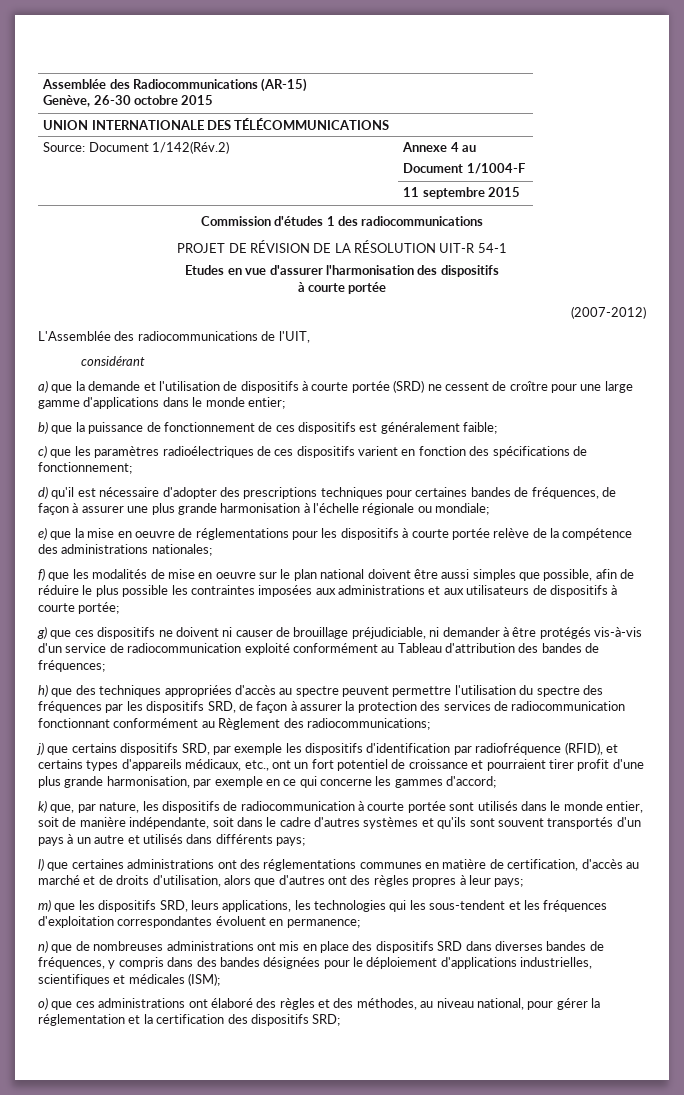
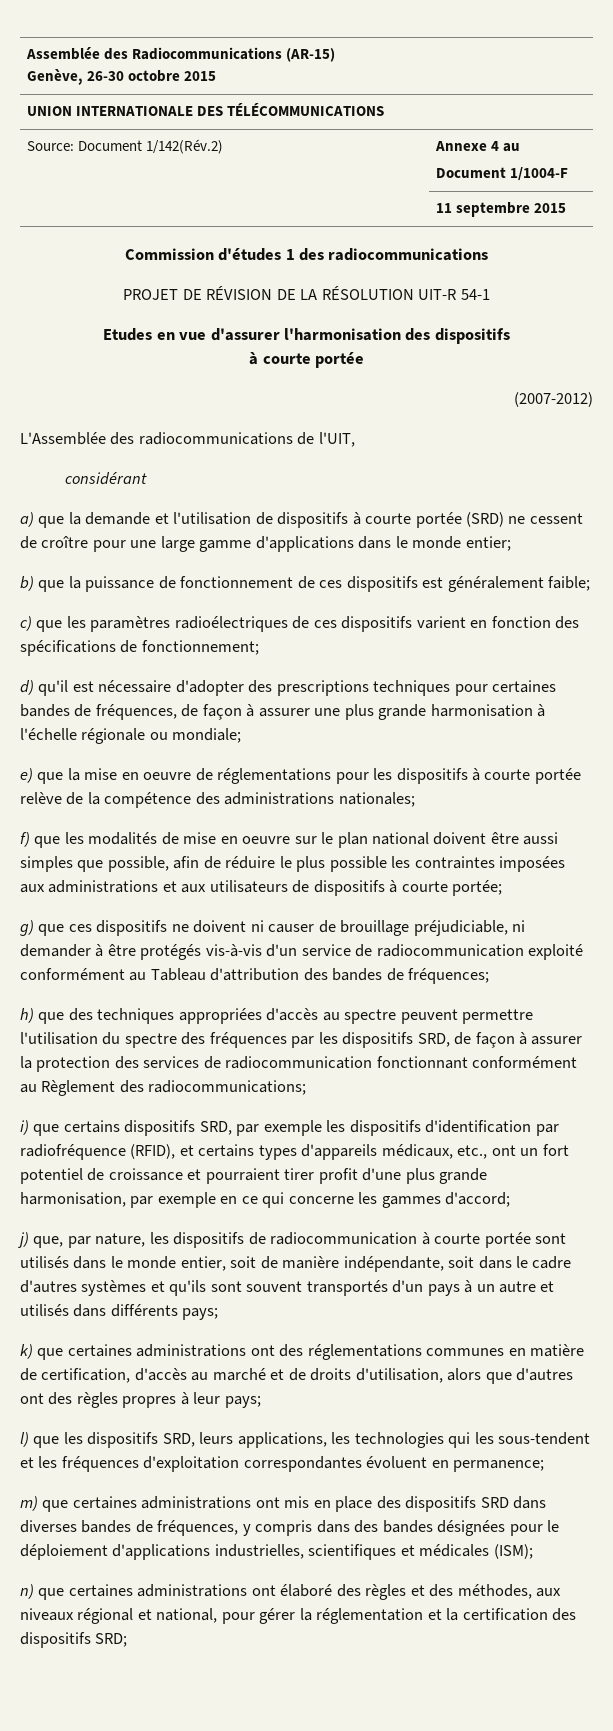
- j) que certains dispositifs SRD, par exemple les dispositifs d'identification par radiofréquence (RFID), et certains types d'appareils médicaux, etc., ont un fort potentiel de croissance et pourraient tirer profit d'une plus grande harmonisation, par exemple en ce qui concerne les gammes d'accord;
+ i) que certains dispositifs SRD, par exemple les dispositifs d'identification par radiofréquence (RFID), et certains types d'appareils médicaux, etc., ont un fort potentiel de croissance et pourraient tirer profit d'une plus grande harmonisation, par exemple en ce qui concerne les gammes d'accord;
- k) que, par nature, les dispositifs de radiocommunication à courte portée sont utilisés dans le monde entier, soit de manière indépendante, soit dans le cadre d'autres systèmes et qu'ils sont souvent transportés d'un pays à un autre et utilisés dans différents pays;
+ j) que, par nature, les dispositifs de radiocommunication à courte portée sont utilisés dans le monde entier, soit de manière indépendante, soit dans le cadre d'autres systèmes et qu'ils sont souvent transportés d'un pays à un autre et utilisés dans différents pays;
- l) que certaines administrations ont des réglementations communes en matière de certification, d'accès au marché et de droits d'utilisation, alors que d'autres ont des règles propres à leur pays;
+ k) que certaines administrations ont des réglementations communes en matière de certification, d'accès au marché et de droits d'utilisation, alors que d'autres ont des règles propres à leur pays;
- m) que les dispositifs SRD, leurs applications, les technologies qui les sous-tendent et les fréquences d'exploitation correspondantes évoluent en permanence;
+ l) que les dispositifs SRD, leurs applications, les technologies qui les sous-tendent et les fréquences d'exploitation correspondantes évoluent en permanence;
- n) que de nombreuses administrations ont mis en place des dispositifs SRD dans diverses bandes de fréquences, y compris dans des bandes désignées pour le déploiement d'applications industrielles, scientifiques et médicales (ISM);
+ m) que certaines administrations ont mis en place des dispositifs SRD dans diverses bandes de fréquences, y compris dans des bandes désignées pour le déploiement d'applications industrielles, scientifiques et médicales (ISM);
- o) que ces administrations ont élaboré des règles et des méthodes, au niveau national, pour gérer la réglementation et la certification des dispositifs SRD;
+ n) que certaines administrations ont élaboré des règles et des méthodes, aux niveaux régional et national, pour gérer la réglementation et la certification des dispositifs SRD;

